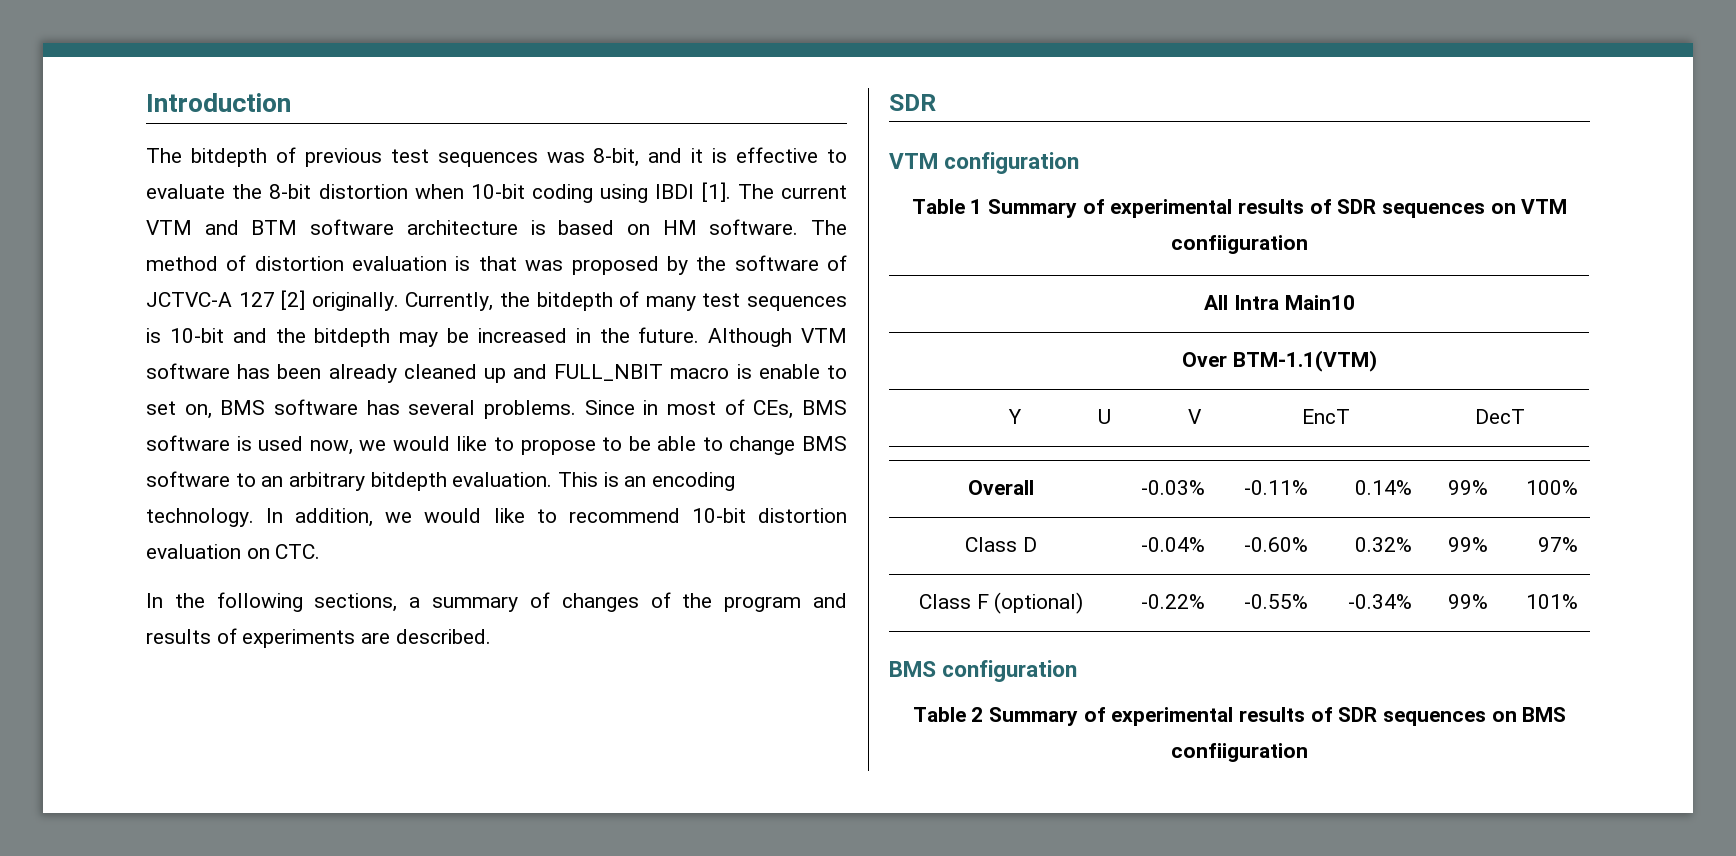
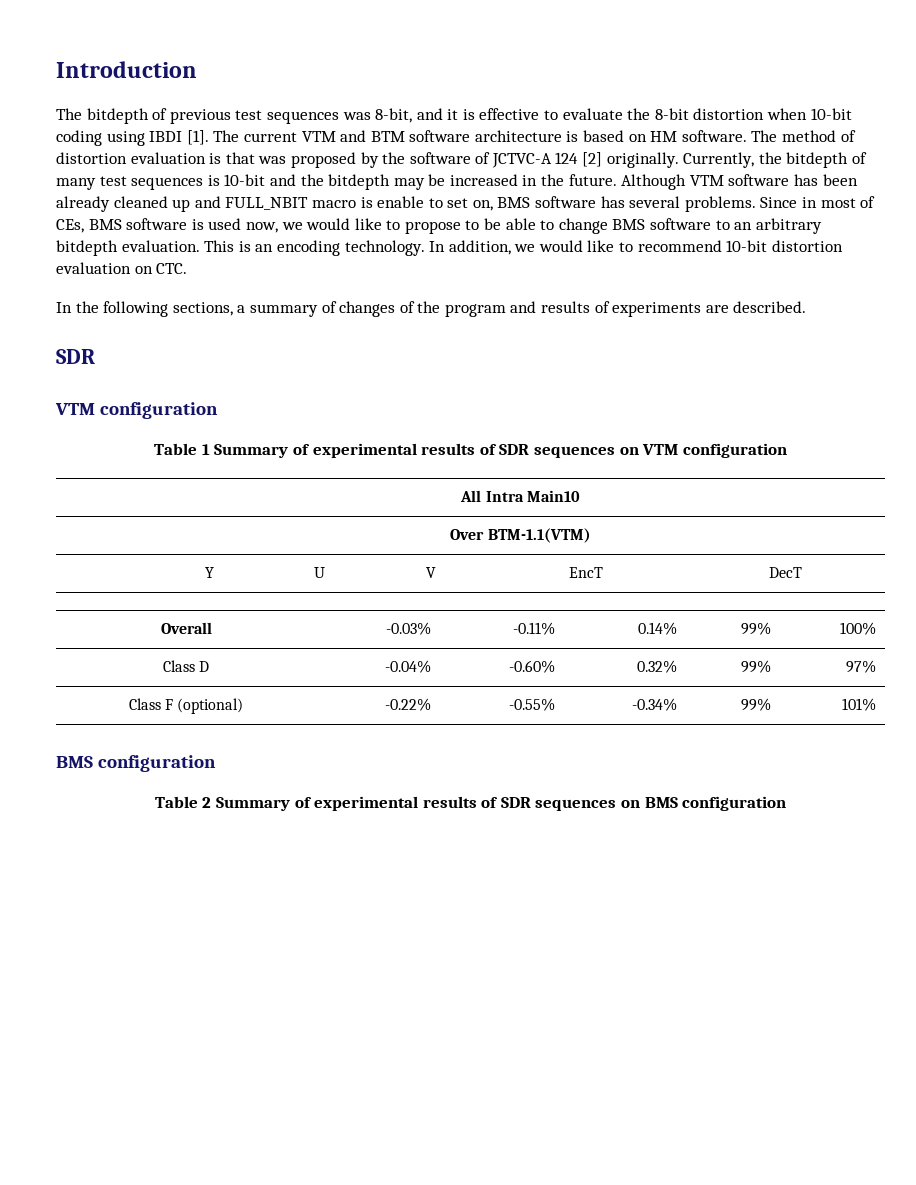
- The method of distortion evaluation is that was proposed by the software of JCTVC-A 127 [2] originally.
+ The method of distortion evaluation is that was proposed by the software of JCTVC-A 124 [2] originally.
- Table 1 Summary of experimental results of SDR sequences on VTM confiiguration
+ Table 1 Summary of experimental results of SDR sequences on VTM configuration
- Table 2 Summary of experimental results of SDR sequences on BMS confiiguration
+ Table 2 Summary of experimental results of SDR sequences on BMS configuration

